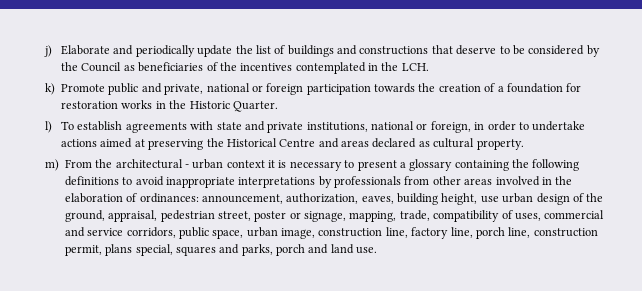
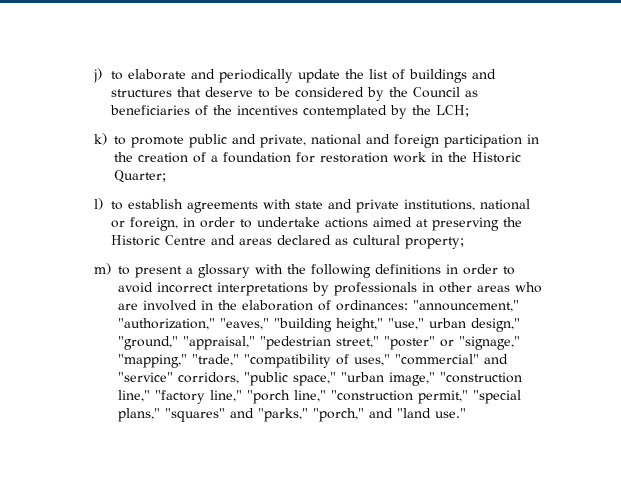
- j) Elaborate and periodically update the list of buildings and constructions that deserve to be considered by the Council as beneficiaries of the incentives contemplated in the LCH.
+ j) to elaborate and periodically update the list of buildings and structures that deserve to be considered by the Council as beneficiaries of the incentives contemplated by the LCH;
- k) Promote public and private, national or foreign participation towards the creation of a foundation for restoration works in the Historic Quarter.
+ k) to promote public and private, national and foreign participation in the creation of a foundation for restoration work in the Historic Quarter;
- l) To establish agreements with state and private institutions, national or foreign, in order to undertake actions aimed at preserving the Historical Centre and areas declared as cultural property.
+ l) to establish agreements with state and private institutions, national or foreign, in order to undertake actions aimed at preserving the Historic Centre and areas declared as cultural property;
- m) From the architectural - urban context it is necessary to present a glossary containing the following definitions to avoid inappropriate interpretations by professionals from other areas involved in the elaboration of ordinances: announcement, authorization, eaves, building height, use urban design of the ground, appraisal, pedestrian street, poster or signage, mapping, trade, compatibility of uses, commercial and service corridors, public space, urban image, construction line, factory line, porch line, construction permit, plans special, squares and parks, porch and land use.
+ m) to present a glossary with the following definitions in order to avoid incorrect interpretations by professionals in other areas who are involved in the elaboration of ordinances: "announcement," "authorization," "eaves," "building height," "use," urban design," "ground," "appraisal," "pedestrian street," "poster" or "signage," "mapping," "trade," "compatibility of uses," "commercial" and "service" corridors, "public space," "urban image," "construction line," "factory line," "porch line," "construction permit," "special plans," "squares" and "parks," "porch," and "land use."

